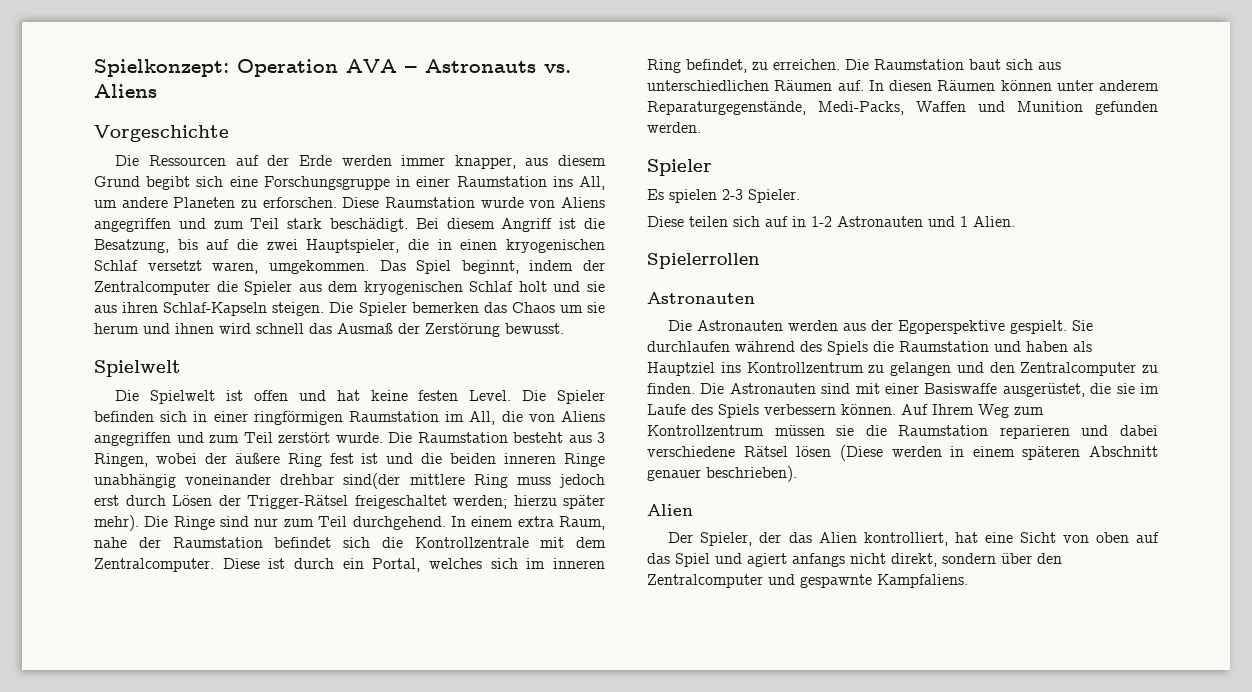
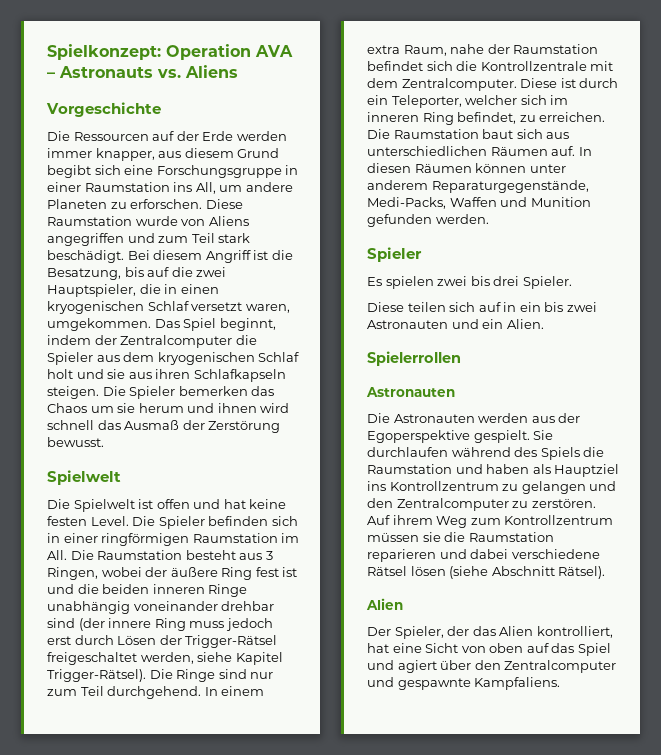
- Das Spiel beginnt, indem der Zentralcomputer die Spieler aus dem kryogenischen Schlaf holt und sie aus ihren Schlaf-Kapseln steigen.
+ Das Spiel beginnt, indem der Zentralcomputer die Spieler aus dem kryogenischen Schlaf holt und sie aus ihren Schlafkapseln steigen.
- Die Spieler befinden sich in einer ringförmigen Raumstation im All, die von Aliens angegriffen und zum Teil zerstört wurde. Die Raumstation besteht aus 3 Ringen, wobei der äußere Ring fest ist und die beiden inneren Ringe unabhängig voneinander drehbar sind(der mittlere Ring muss jedoch erst durch Lösen der Trigger-Rätsel freigeschaltet werden; hierzu später mehr).
+ Die Spieler befinden sich in einer ringförmigen Raumstation im All. Die Raumstation besteht aus 3 Ringen, wobei der äußere Ring fest ist und die beiden inneren Ringe unabhängig voneinander drehbar sind (der innere Ring muss jedoch erst durch Lösen der Trigger-Rätsel freigeschaltet werden, siehe Kapitel Trigger-Rätsel).
- Diese ist durch ein Portal, welches sich im inneren Ring befindet, zu erreichen.
+ Diese ist durch ein Teleporter, welcher sich im inneren Ring befindet, zu erreichen.
- Es spielen 2-3 Spieler.
+ Es spielen zwei bis drei Spieler.
- Diese teilen sich auf in 1-2 Astronauten und 1 Alien.
+ Diese teilen sich auf in ein bis zwei Astronauten und ein Alien.
- Sie durchlaufen während des Spiels die Raumstation und haben als Hauptziel ins Kontrollzentrum zu gelangen und den Zentralcomputer zu finden. Die Astronauten sind mit einer Basiswaffe ausgerüstet, die sie im Laufe des Spiels verbessern können. Auf Ihrem Weg zum Kontrollzentrum müssen sie die Raumstation reparieren und dabei verschiedene Rätsel lösen (Diese werden in einem späteren Abschnitt genauer beschrieben).
+ Sie durchlaufen während des Spiels die Raumstation und haben als Hauptziel ins Kontrollzentrum zu gelangen und den Zentralcomputer zu zerstören. Auf ihrem Weg zum Kontrollzentrum müssen sie die Raumstation reparieren und dabei verschiedene Rätsel lösen (siehe Abschnitt Rätsel).
- Der Spieler, der das Alien kontrolliert, hat eine Sicht von oben auf das Spiel und agiert anfangs nicht direkt, sondern über den Zentralcomputer und gespawnte Kampfaliens.
+ Der Spieler, der das Alien kontrolliert, hat eine Sicht von oben auf das Spiel und agiert über den Zentralcomputer und gespawnte Kampfaliens.

